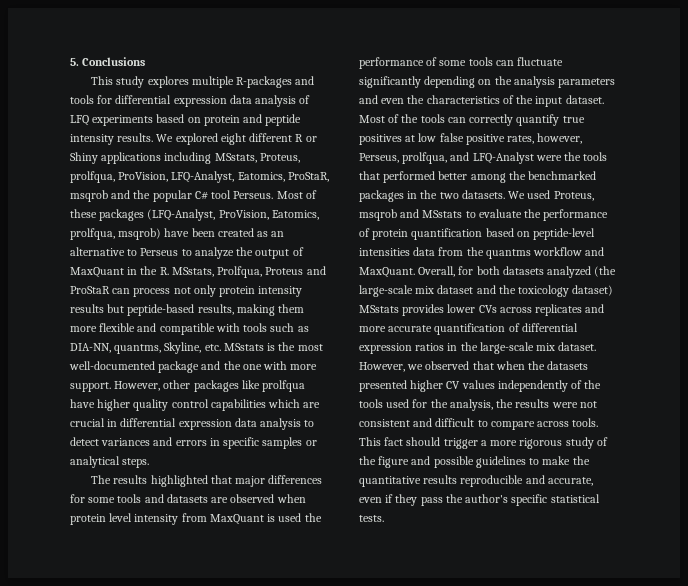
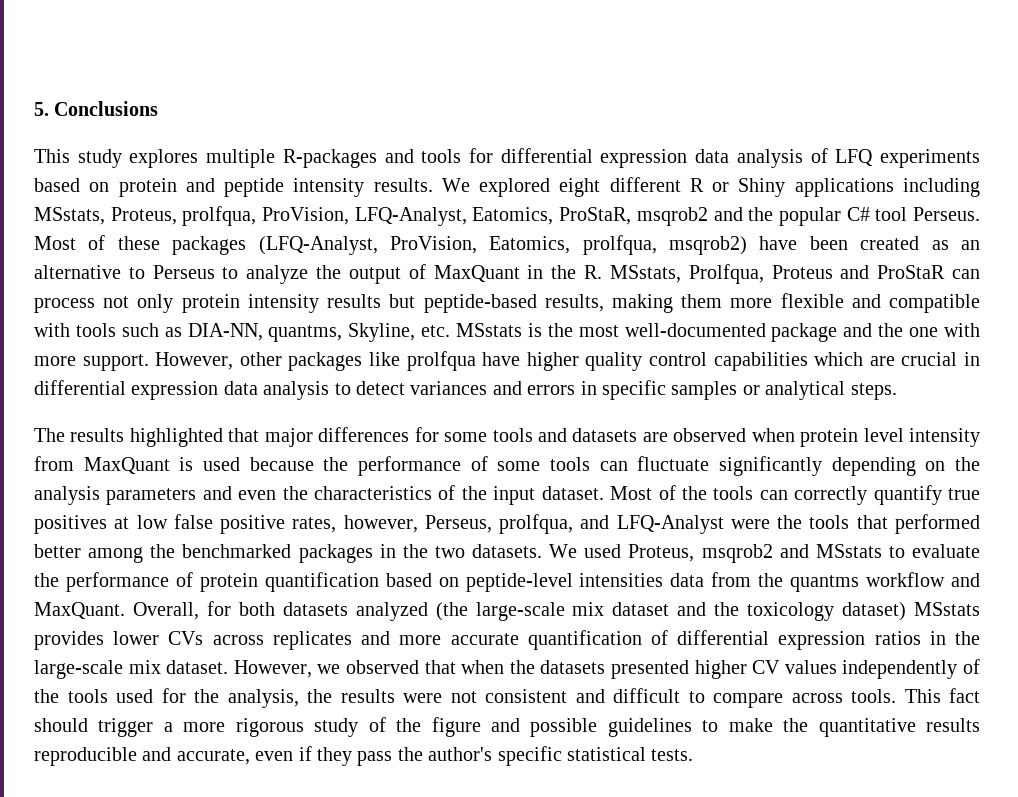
- We explored eight different R or Shiny applications including MSstats, Proteus, prolfqua, ProVision, LFQ-Analyst, Eatomics, ProStaR, msqrob and the popular C# tool Perseus.
+ We explored eight different R or Shiny applications including MSstats, Proteus, prolfqua, ProVision, LFQ-Analyst, Eatomics, ProStaR, msqrob2 and the popular C# tool Perseus.
- Most of these packages (LFQ-Analyst, ProVision, Eatomics, prolfqua, msqrob) have been created as an alternative to Perseus to analyze the output of MaxQuant in the R. MSstats, Prolfqua, Proteus and ProStaR can process not only protein intensity results but peptide-based results, making them more flexible and compatible with tools such as DIA-NN, quantms, Skyline, etc. MSstats is the most well-documented package and the one with more support.
+ Most of these packages (LFQ-Analyst, ProVision, Eatomics, prolfqua, msqrob2) have been created as an alternative to Perseus to analyze the output of MaxQuant in the R. MSstats, Prolfqua, Proteus and ProStaR can process not only protein intensity results but peptide-based results, making them more flexible and compatible with tools such as DIA-NN, quantms, Skyline, etc. MSstats is the most well-documented package and the one with more support.
- The results highlighted that major differences for some tools and datasets are observed when protein level intensity from MaxQuant is used the performance of some tools can fluctuate significantly depending on the analysis parameters and even the characteristics of the input dataset.
+ The results highlighted that major differences for some tools and datasets are observed when protein level intensity from MaxQuant is used because the performance of some tools can fluctuate significantly depending on the analysis parameters and even the characteristics of the input dataset.
- We used Proteus, msqrob and MSstats to evaluate the performance of protein quantification based on peptide-level intensities data from the quantms workflow and MaxQuant.
+ We used Proteus, msqrob2 and MSstats to evaluate the performance of protein quantification based on peptide-level intensities data from the quantms workflow and MaxQuant.

